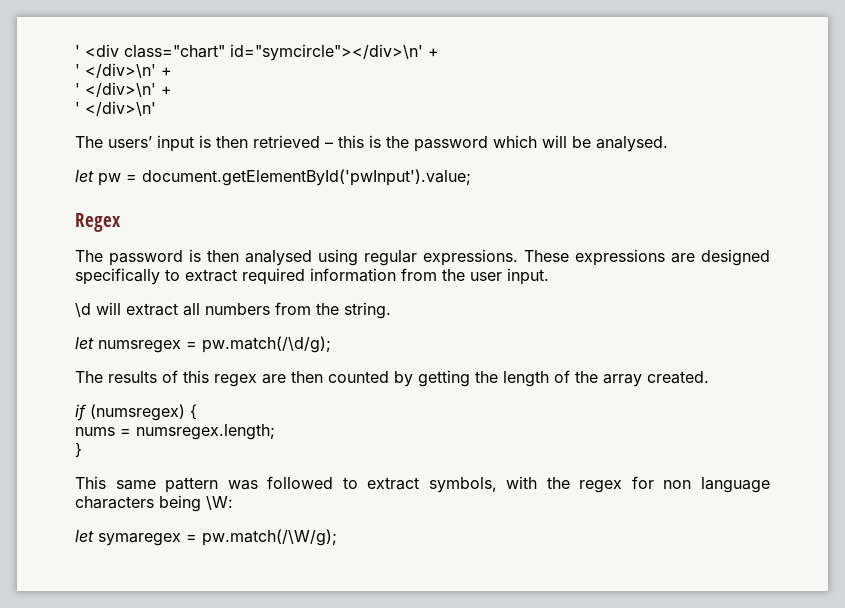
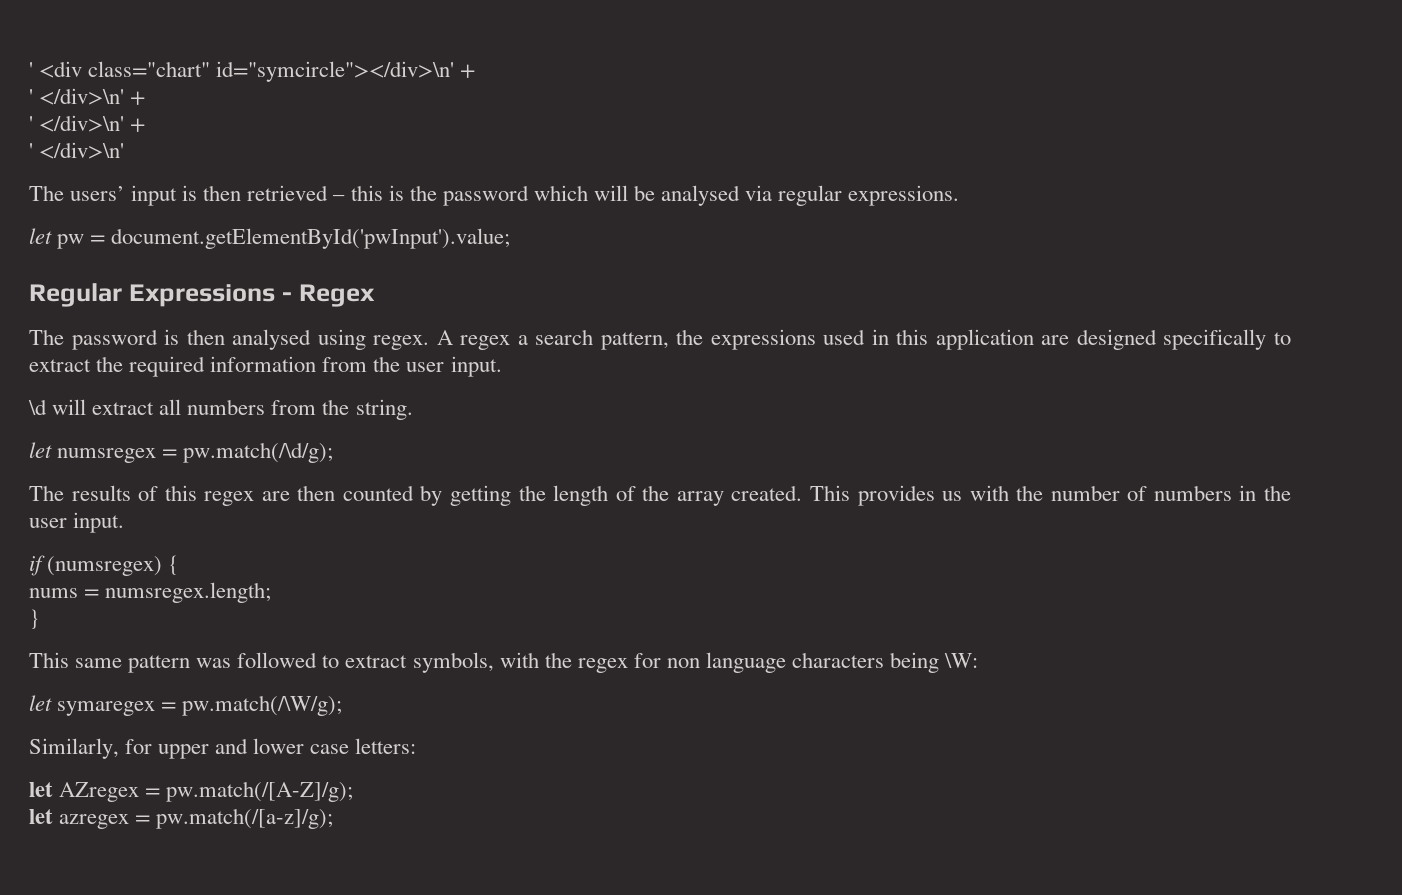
- The users’ input is then retrieved – this is the password which will be analysed.
+ The users’ input is then retrieved – this is the password which will be analysed via regular expressions.
- Regex
+ Regular Expressions - Regex
- The password is then analysed using regular expressions. These expressions are designed specifically to extract required information from the user input.
+ The password is then analysed using regex. A regex a search pattern, the expressions used in this application are designed specifically to extract the required information from the user input.
+ This provides us with the number of numbers in the user input.
+ Similarly, for upper and lower case letters:
+ let AZregex = pw.match(/[A-Z]/g);
+ let azregex = pw.match(/[a-z]/g);

